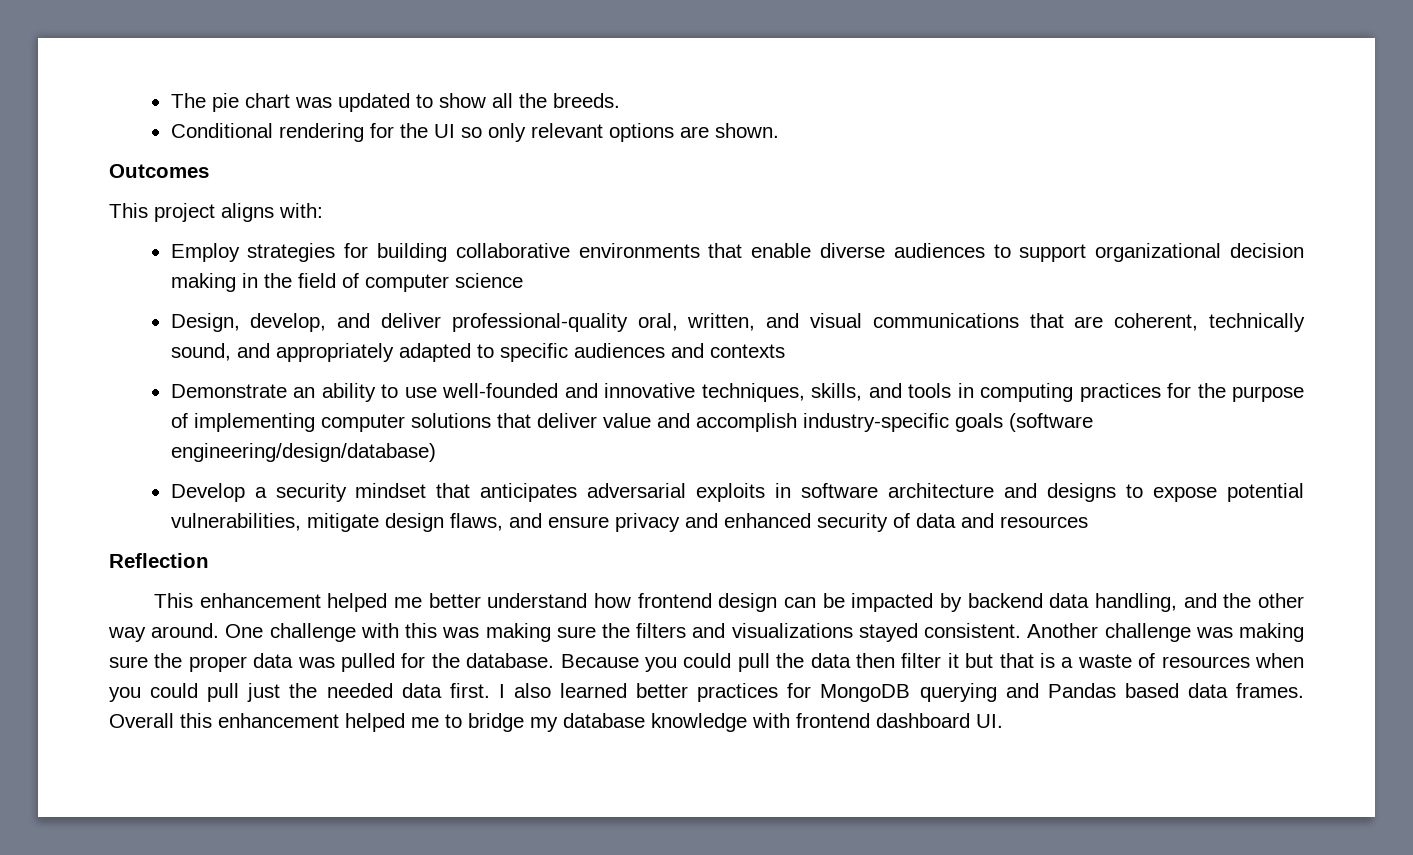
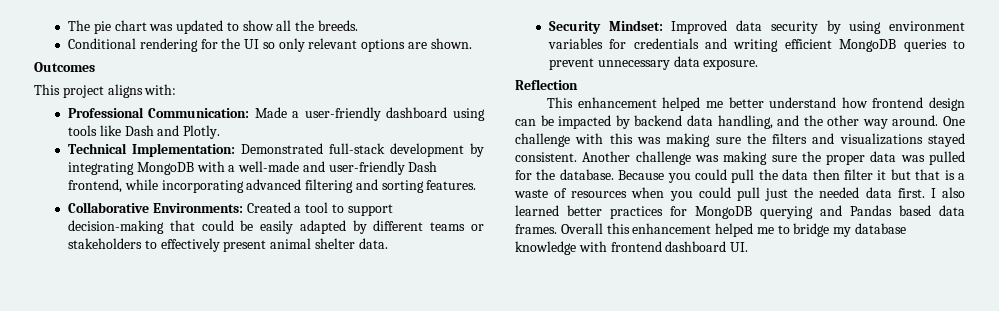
- Employ strategies for building collaborative environments that enable diverse audiences to support organizational decision making in the field of computer science
- Design, develop, and deliver professional-quality oral, written, and visual communications that are coherent, technically sound, and appropriately adapted to specific audiences and contexts
- Demonstrate an ability to use well-founded and innovative techniques, skills, and tools in computing practices for the purpose of implementing computer solutions that deliver value and accomplish industry-specific goals (software engineering/design/database)
- Develop a security mindset that anticipates adversarial exploits in software architecture and designs to expose potential vulnerabilities, mitigate design flaws, and ensure privacy and enhanced security of data and resources
+ Professional Communication: Made a user-friendly dashboard using tools like Dash and Plotly.
+ Technical Implementation: Demonstrated full-stack development by integrating MongoDB with a well-made and user-friendly Dash frontend, while incorporating advanced filtering and sorting features.
+ Collaborative Environments: Created a tool to support decision-making that could be easily adapted by different teams or stakeholders to effectively present animal shelter data.
+ Security Mindset: Improved data security by using environment variables for credentials and writing efficient MongoDB queries to prevent unnecessary data exposure.

